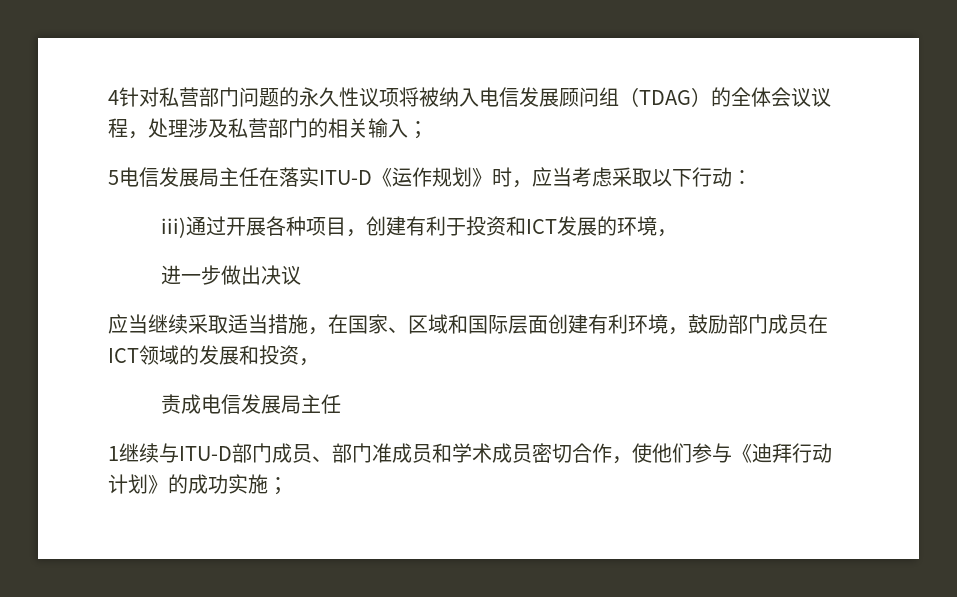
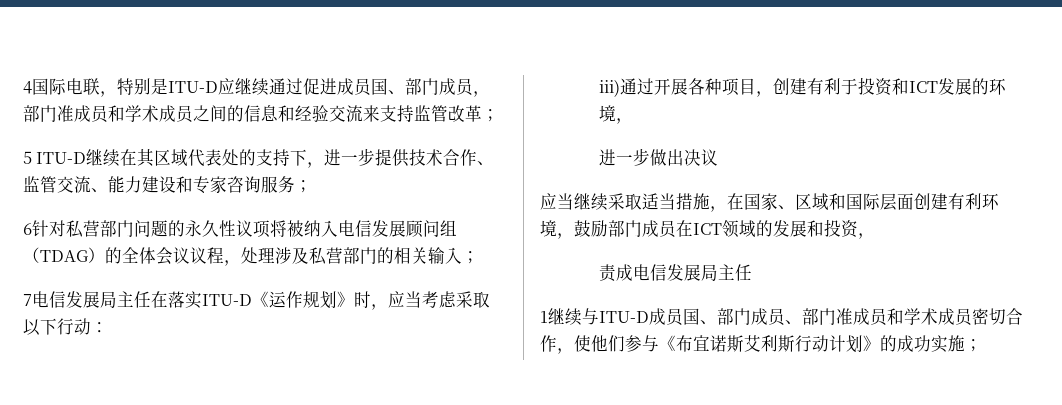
- 4针对私营部门问题的永久性议项将被纳入电信发展顾问组（TDAG）的全体会议议程，处理涉及私营部门的相关输入；
+ 4国际电联，特别是ITU-D应继续通过促进成员国、部门成员，部门准成员和学术成员之间的信息和经验交流来支持监管改革；
+ 5 ITU-D继续在其区域代表处的支持下，进一步提供技术合作、监管交流、能力建设和专家咨询服务；
+ 6针对私营部门问题的永久性议项将被纳入电信发展顾问组（TDAG）的全体会议议程，处理涉及私营部门的相关输入；
- 5电信发展局主任在落实ITU-D《运作规划》时，应当考虑采取以下行动：
+ 7电信发展局主任在落实ITU-D《运作规划》时，应当考虑采取以下行动：
- 1继续与ITU-D部门成员、部门准成员和学术成员密切合作，使他们参与《迪拜行动计划》的成功实施；
+ 1继续与ITU-D成员国、部门成员、部门准成员和学术成员密切合作，使他们参与《布宜诺斯艾利斯行动计划》的成功实施；

